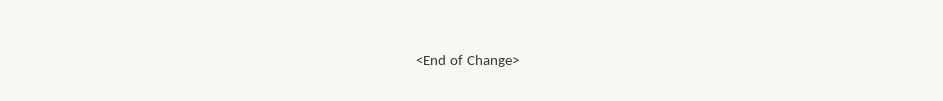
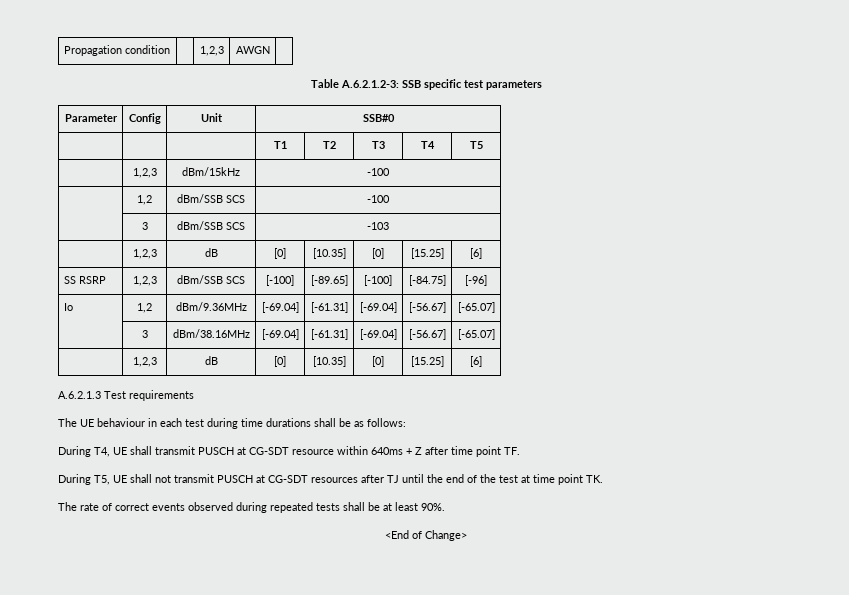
+ Propagation condition | | 1,2,3 | AWGN |
+ Table A.6.2.1.2-3: SSB specific test parameters
+ Parameter | Config | Unit | SSB#0
+ | | | T1 | T2 | T3 | T4 | T5
+ | 1,2,3 | dBm/15kHz | -100
+ | 1,2 | dBm/SSB SCS | -100
+ | 3 | dBm/SSB SCS | -103
+ | 1,2,3 | dB | [0] | [10.35] | [0] | [15.25] | [6]
+ SS RSRP | 1,2,3 | dBm/SSB SCS | [-100] | [-89.65] | [-100] | [-84.75] | [-96]
+ Io | 1,2 | dBm/9.36MHz | [-69.04] | [-61.31] | [-69.04] | [-56.67] | [-65.07]
+ | 3 | dBm/38.16MHz | [-69.04] | [-61.31] | [-69.04] | [-56.67] | [-65.07]
+ | 1,2,3 | dB | [0] | [10.35] | [0] | [15.25] | [6]
+ A.6.2.1.3 Test requirements
+ The UE behaviour in each test during time durations shall be as follows:
+ During T4, UE shall transmit PUSCH at CG-SDT resource within 640ms + Z after time point TF.
+ During T5, UE shall not transmit PUSCH at CG-SDT resources after TJ until the end of the test at time point TK.
+ The rate of correct events observed during repeated tests shall be at least 90%.

